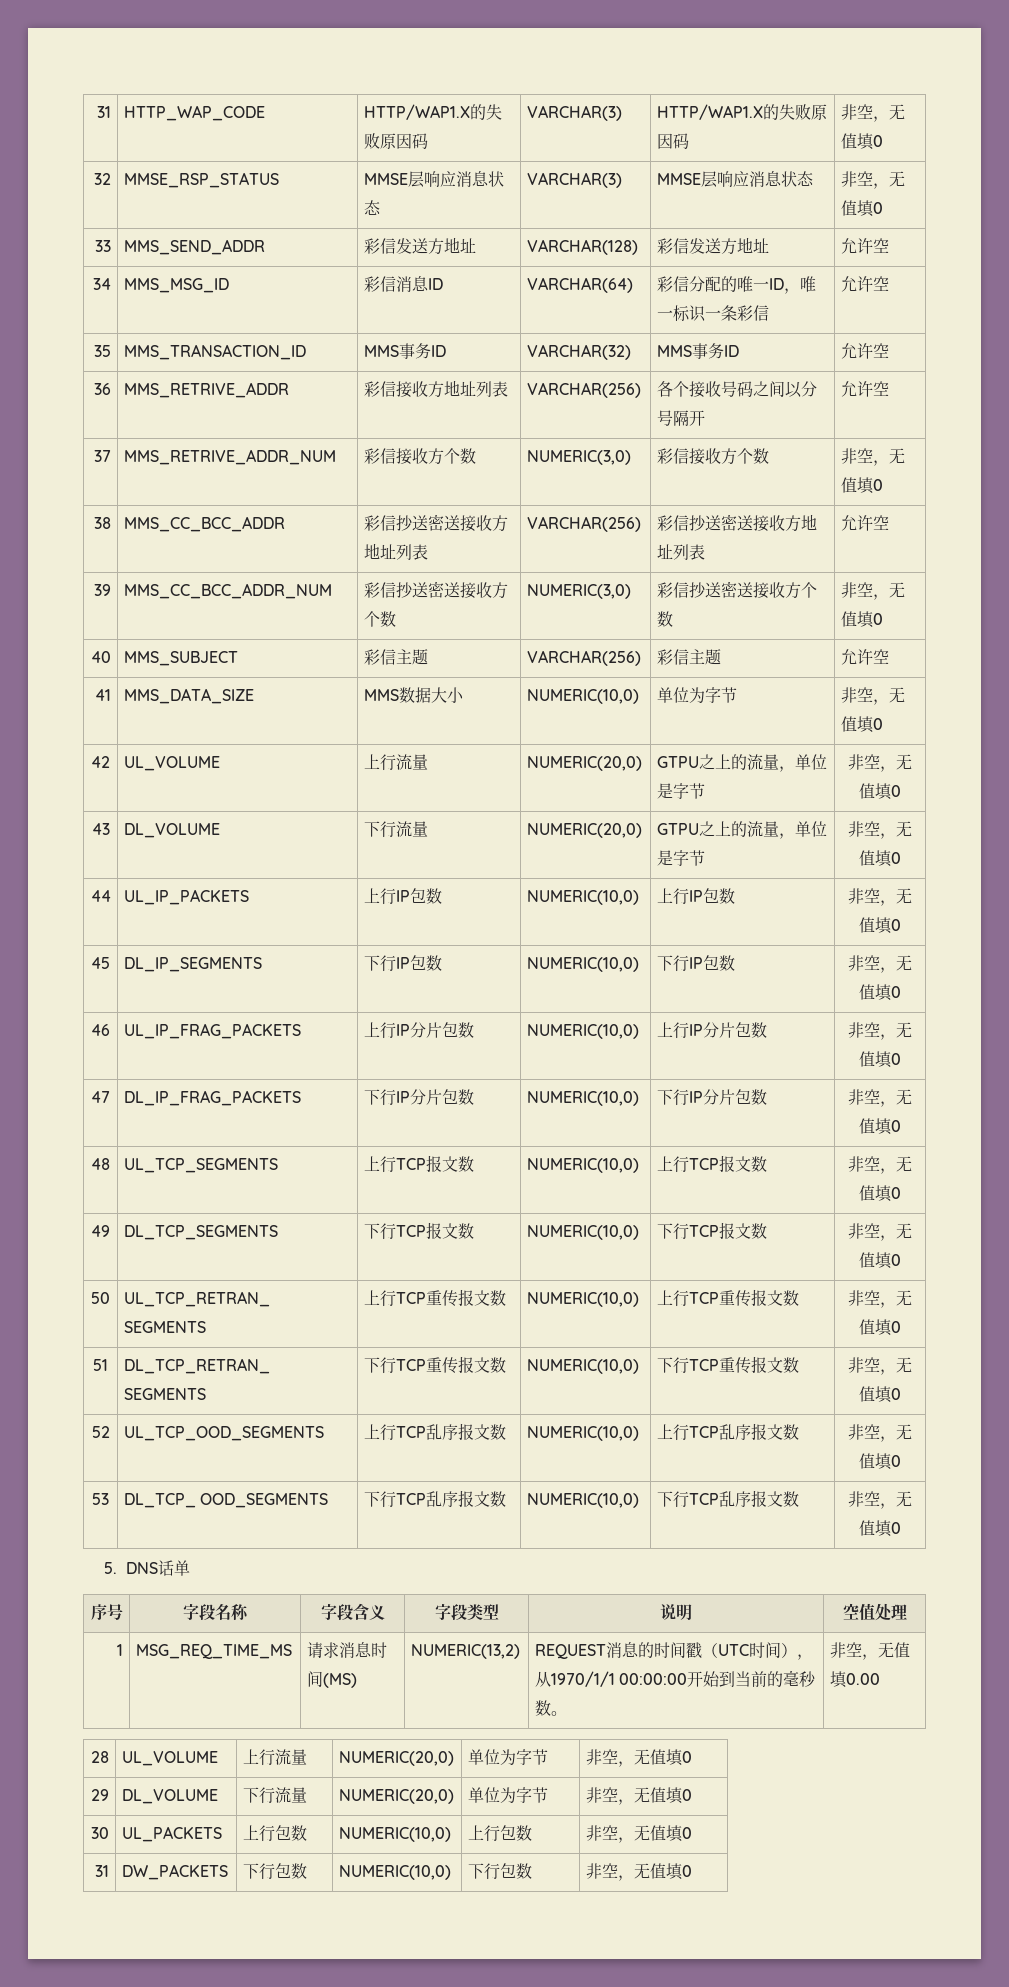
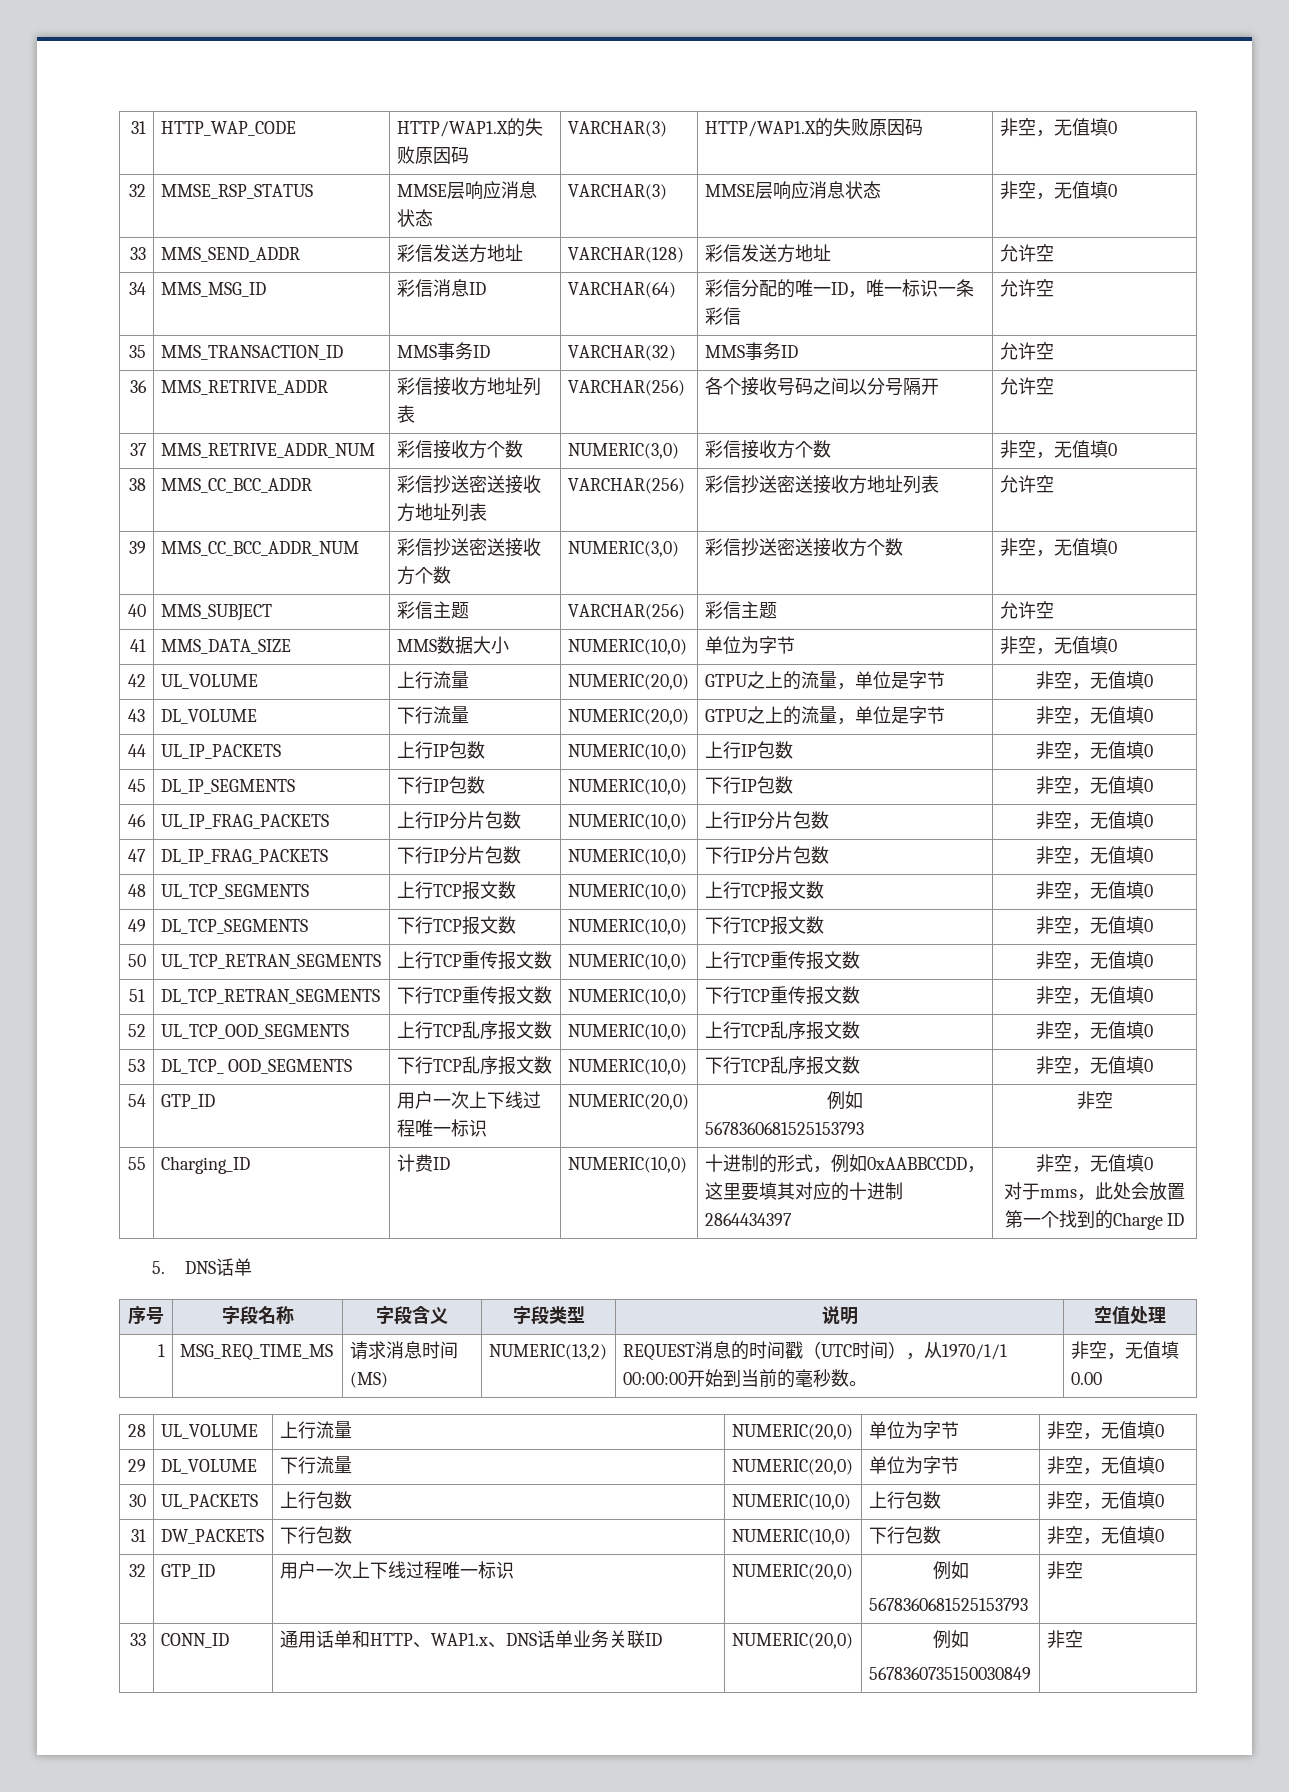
+ 54 | GTP_ID | 用户一次上下线过程唯一标识 | NUMERIC(20,0) | 例如
+ 5678360681525153793 | 非空
+ 55 | Charging_ID | 计费ID | NUMERIC(10,0) | 十进制的形式，例如0xAABBCCDD，这里要填其对应的十进制2864434397 | 非空，无值填0
+ 对于mms，此处会放置第一个找到的Charge ID
+ 32 | GTP_ID | 用户一次上下线过程唯一标识 | NUMERIC(20,0) | 例如
+ 5678360681525153793 | 非空
+ 33 | CONN_ID | 通用话单和HTTP、WAP1.x、DNS话单业务关联ID | NUMERIC(20,0) | 例如
+ 5678360735150030849 | 非空

